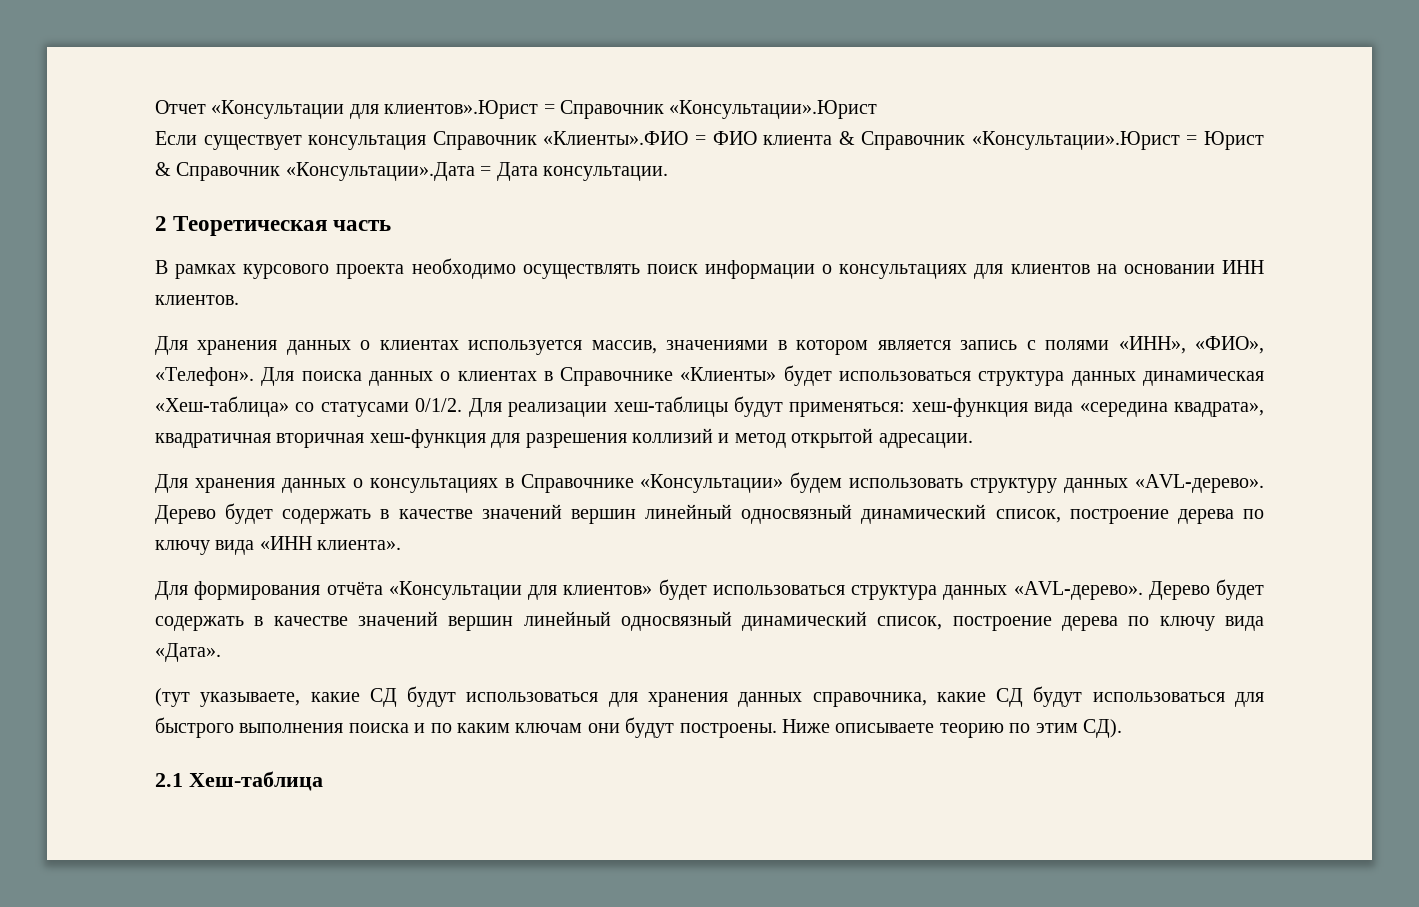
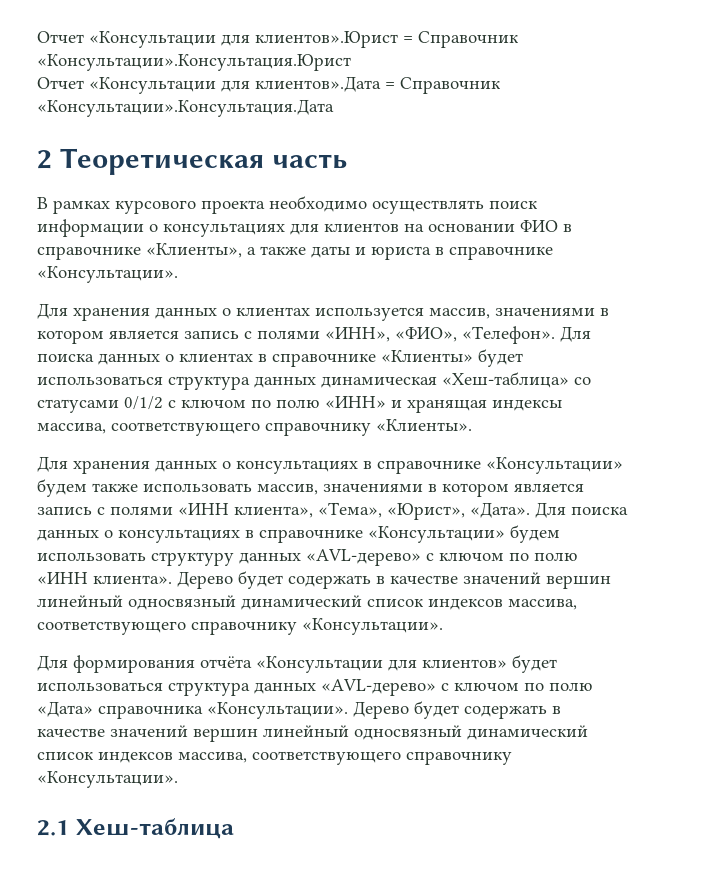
- Отчет «Консультации для клиентов».Юрист = Справочник «Консультации».Юрист
- Если существует консультация Справочник «Клиенты».ФИО = ФИО клиента & Справочник «Консультации».Юрист = Юрист & Справочник «Консультации».Дата = Дата консультации.
+ Отчет «Консультации для клиентов».Юрист = Справочник «Консультации».Консультация.Юрист
+ Отчет «Консультации для клиентов».Дата = Справочник «Консультации».Консультация.Дата
- В рамках курсового проекта необходимо осуществлять поиск информации о консультациях для клиентов на основании ИНН клиентов.
+ В рамках курсового проекта необходимо осуществлять поиск информации о консультациях для клиентов на основании ФИО в справочнике «Клиенты», а также даты и юриста в справочнике «Консультации».
- Для поиска данных о клиентах в Справочнике «Клиенты» будет использоваться структура данных динамическая «Хеш-таблица» со статусами 0/1/2. Для реализации хеш-таблицы будут применяться: хеш-функция вида «середина квадрата», квадратичная вторичная хеш-функция для разрешения коллизий и метод открытой адресации.
+ Для поиска данных о клиентах в справочнике «Клиенты» будет использоваться структура данных динамическая «Хеш-таблица» со статусами 0/1/2 с ключом по полю «ИНН» и хранящая индексы массива, соответствующего справочнику «Клиенты».
- Для хранения данных о консультациях в Справочнике «Консультации» будем использовать структуру данных «AVL-дерево». Дерево будет содержать в качестве значений вершин линейный односвязный динамический список, построение дерева по ключу вида «ИНН клиента».
+ Для хранения данных о консультациях в справочнике «Консультации» будем также использовать массив, значениями в котором является запись с полями «ИНН клиента», «Тема», «Юрист», «Дата». Для поиска данных о консультациях в справочнике «Консультации» будем использовать структуру данных «AVL-дерево» с ключом по полю «ИНН клиента». Дерево будет содержать в качестве значений вершин линейный односвязный динамический список индексов массива, соответствующего справочнику «Консультации».
- Для формирования отчёта «Консультации для клиентов» будет использоваться структура данных «AVL-дерево». Дерево будет содержать в качестве значений вершин линейный односвязный динамический список, построение дерева по ключу вида «Дата».
- (тут указываете, какие СД будут использоваться для хранения данных справочника, какие СД будут использоваться для быстрого выполнения поиска и по каким ключам они будут построены. Ниже описываете теорию по этим СД).
+ Для формирования отчёта «Консультации для клиентов» будет использоваться структура данных «AVL-дерево» с ключом по полю «Дата» справочника «Консультации». Дерево будет содержать в качестве значений вершин линейный односвязный динамический список индексов массива, соответствующего справочнику «Консультации».

